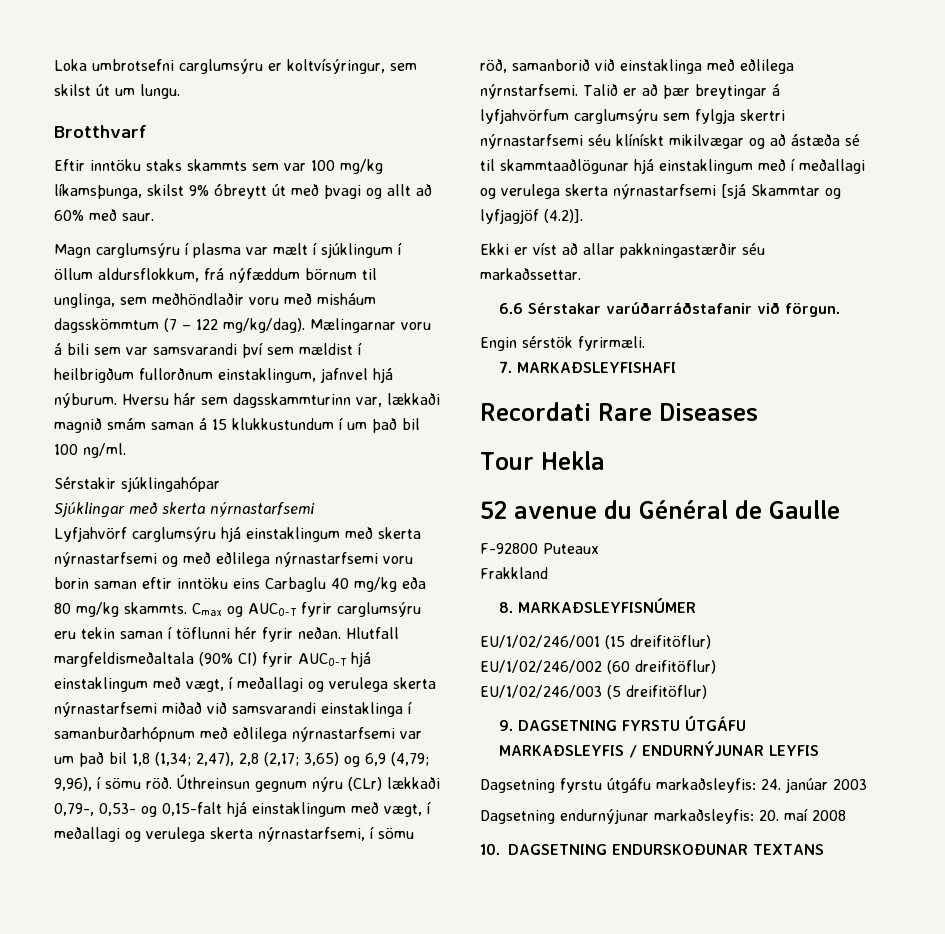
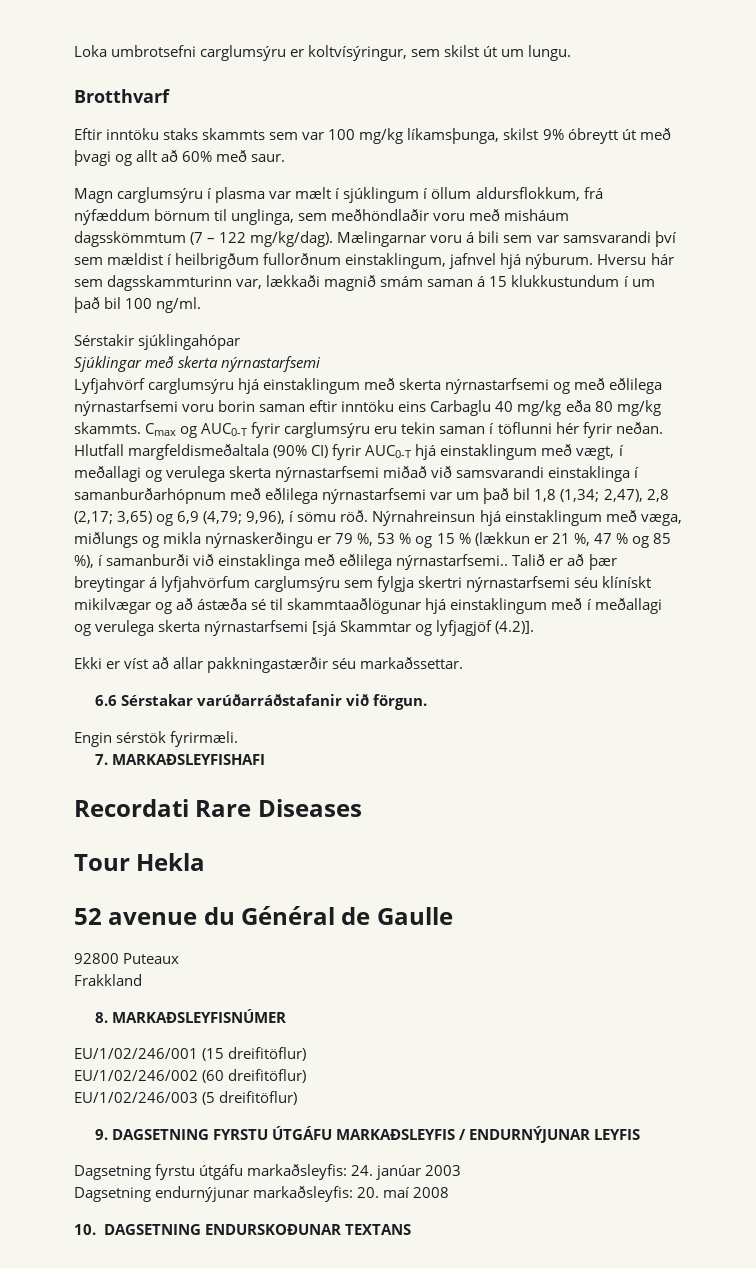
- Úthreinsun gegnum nýru (CLr) lækkaði 0,79-, 0,53- og 0,15-falt hjá einstaklingum með vægt, í meðallagi og verulega skerta nýrnastarfsemi, í sömu röð, samanborið við einstaklinga með eðlilega nýrnstarfsemi.
+ Nýrnahreinsun hjá einstaklingum með væga, miðlungs og mikla nýrnaskerðingu er 79 %, 53 % og 15 % (lækkun er 21 %, 47 % og 85 %), í samanburði við einstaklinga með eðlilega nýrnastarfsemi..
- F-92800 Puteaux
+ 92800 Puteaux

